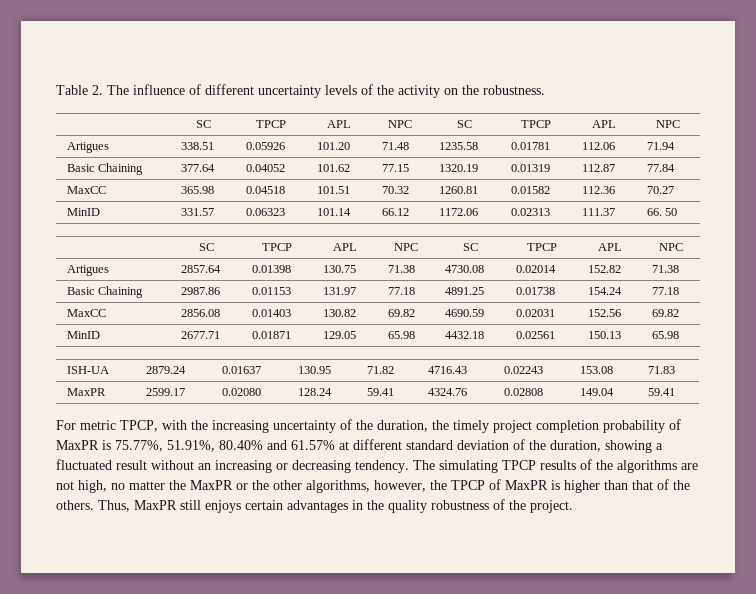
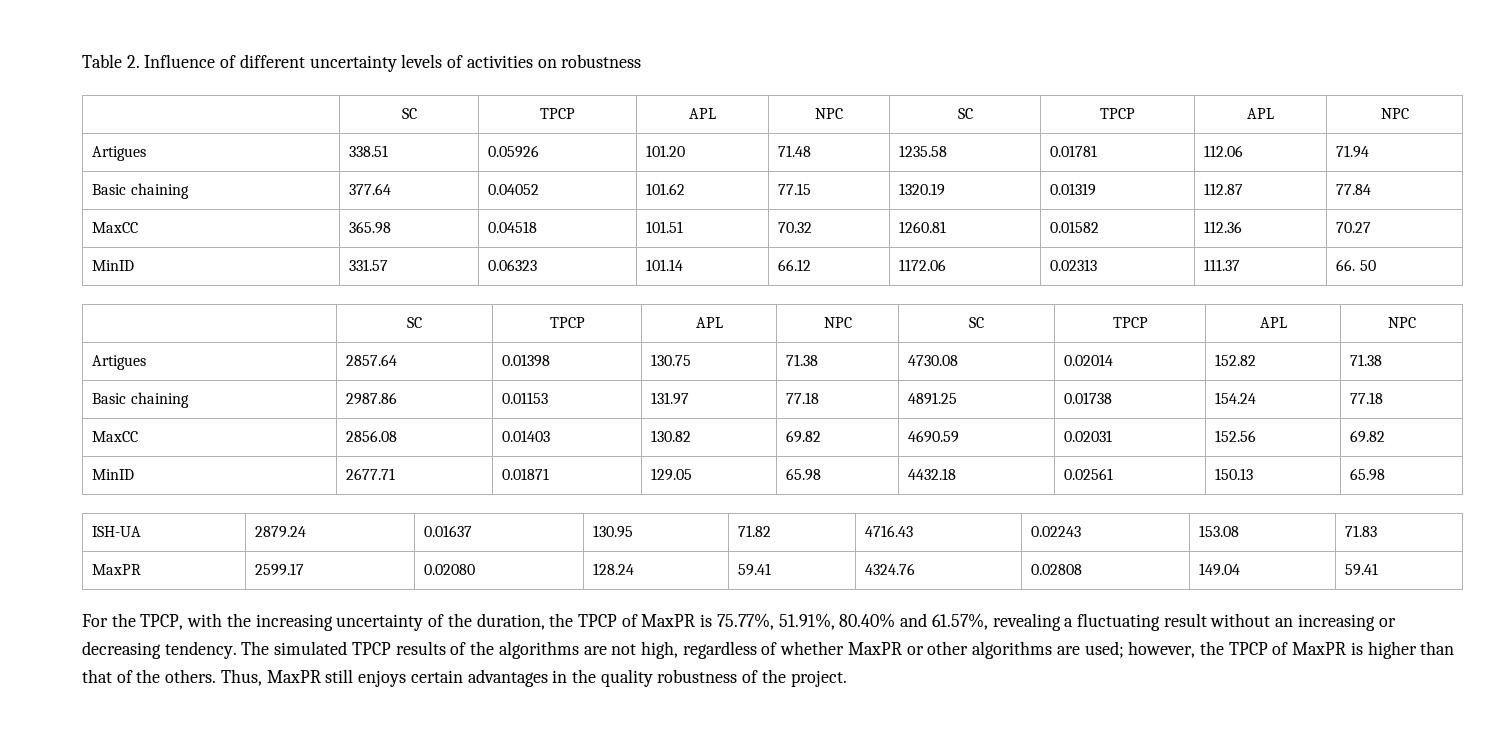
- Table 2. The influence of different uncertainty levels of the activity on the robustness.
+ Table 2. Influence of different uncertainty levels of activities on robustness
- Basic Chaining | 377.64 | 0.04052 | 101.62 | 77.15 | 1320.19 | 0.01319 | 112.87 | 77.84
+ Basic chaining | 377.64 | 0.04052 | 101.62 | 77.15 | 1320.19 | 0.01319 | 112.87 | 77.84
- Basic Chaining | 2987.86 | 0.01153 | 131.97 | 77.18 | 4891.25 | 0.01738 | 154.24 | 77.18
+ Basic chaining | 2987.86 | 0.01153 | 131.97 | 77.18 | 4891.25 | 0.01738 | 154.24 | 77.18
- For metric TPCP, with the increasing uncertainty of the duration, the timely project completion probability of MaxPR is 75.77%, 51.91%, 80.40% and 61.57% at different standard deviation of the duration, showing a fluctuated result without an increasing or decreasing tendency.
+ For the TPCP, with the increasing uncertainty of the duration, the TPCP of MaxPR is 75.77%, 51.91%, 80.40% and 61.57%, revealing a fluctuating result without an increasing or decreasing tendency.
- The simulating TPCP results of the algorithms are not high, no matter the MaxPR or the other algorithms, however, the TPCP of MaxPR is higher than that of the others.
+ The simulated TPCP results of the algorithms are not high, regardless of whether MaxPR or other algorithms are used; however, the TPCP of MaxPR is higher than that of the others.

